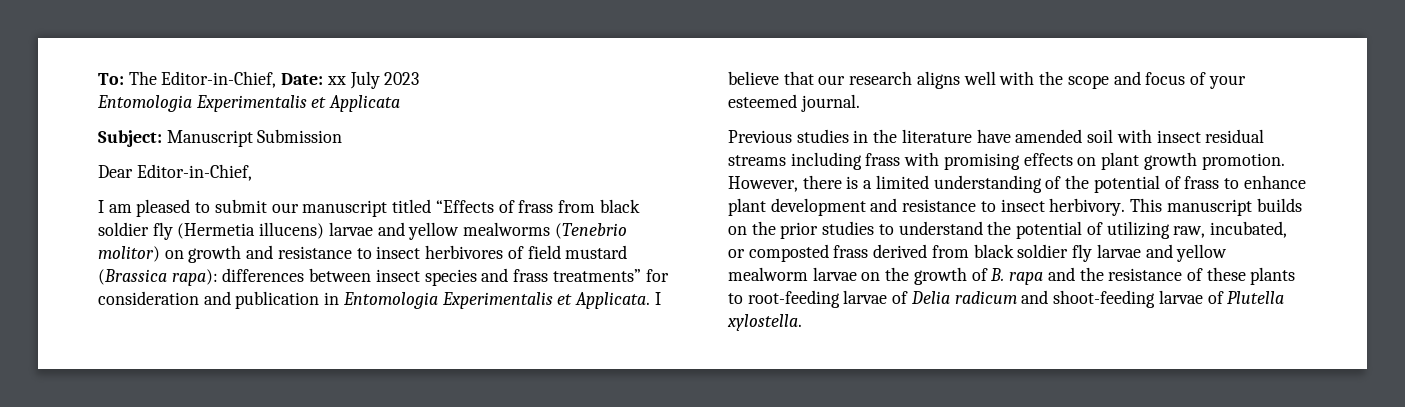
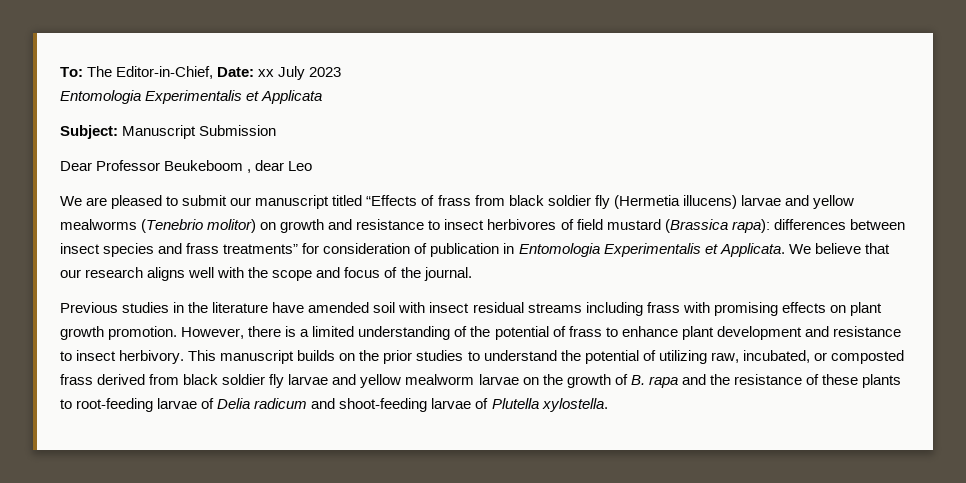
- Dear Editor-in-Chief,
- I am pleased to submit our manuscript titled “Effects of frass from black soldier fly (Hermetia illucens) larvae and yellow mealworms (Tenebrio molitor) on growth and resistance to insect herbivores of field mustard (Brassica rapa): differences between insect species and frass treatments” for consideration and publication in Entomologia Experimentalis et Applicata.
+ Dear Professor Beukeboom , dear Leo
+ We are pleased to submit our manuscript titled “Effects of frass from black soldier fly (Hermetia illucens) larvae and yellow mealworms (Tenebrio molitor) on growth and resistance to insect herbivores of field mustard (Brassica rapa): differences between insect species and frass treatments” for consideration of publication in Entomologia Experimentalis et Applicata.
- I believe that our research aligns well with the scope and focus of your esteemed journal.
+ We believe that our research aligns well with the scope and focus of the journal.

